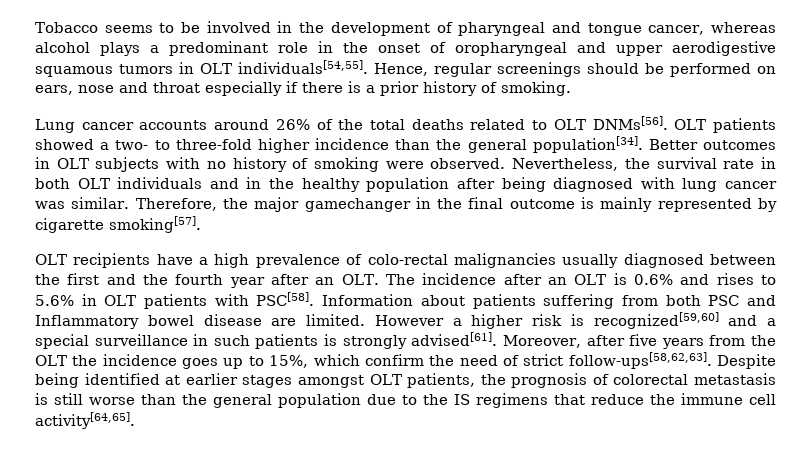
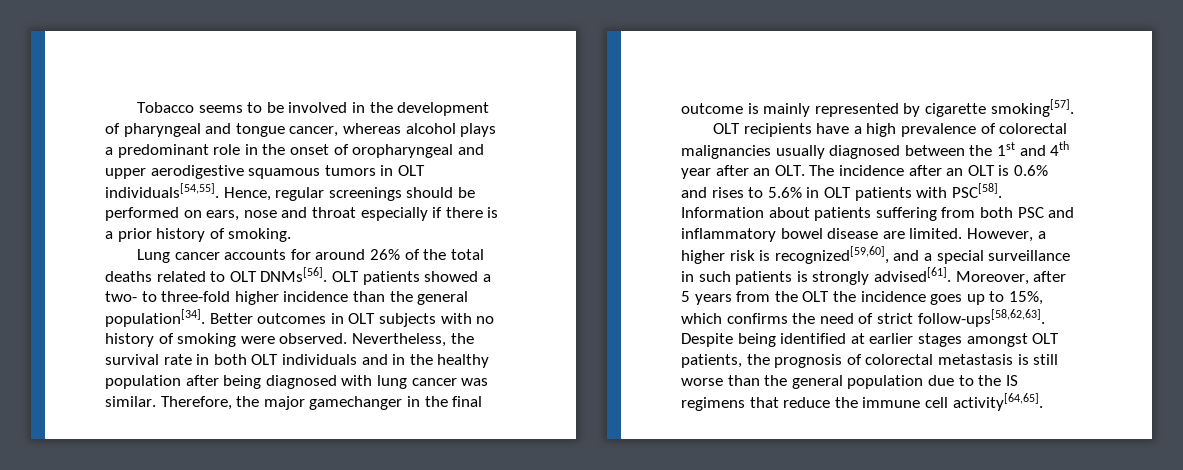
- Lung cancer accounts around 26% of the total deaths related to OLT DNMs[56].
+ Lung cancer accounts for around 26% of the total deaths related to OLT DNMs[56].
- OLT recipients have a high prevalence of colo-rectal malignancies usually diagnosed between the first and the fourth year after an OLT. The incidence after an OLT is 0.6% and rises to 5.6% in OLT patients with PSC[58].
+ OLT recipients have a high prevalence of colorectal malignancies usually diagnosed between the 1st and 4th year after an OLT. The incidence after an OLT is 0.6% and rises to 5.6% in OLT patients with PSC[58].
- Information about patients suffering from both PSC and Inflammatory bowel disease are limited.
+ Information about patients suffering from both PSC and inflammatory bowel disease are limited.
- However a higher risk is recognized[59,60] and a special surveillance in such patients is strongly advised[61].
+ However, a higher risk is recognized[59,60], and a special surveillance in such patients is strongly advised[61].
- Moreover, after five years from the OLT the incidence goes up to 15%, which confirm the need of strict follow-ups[58,62,63].
+ Moreover, after 5 years from the OLT the incidence goes up to 15%, which confirms the need of strict follow-ups[58,62,63].

